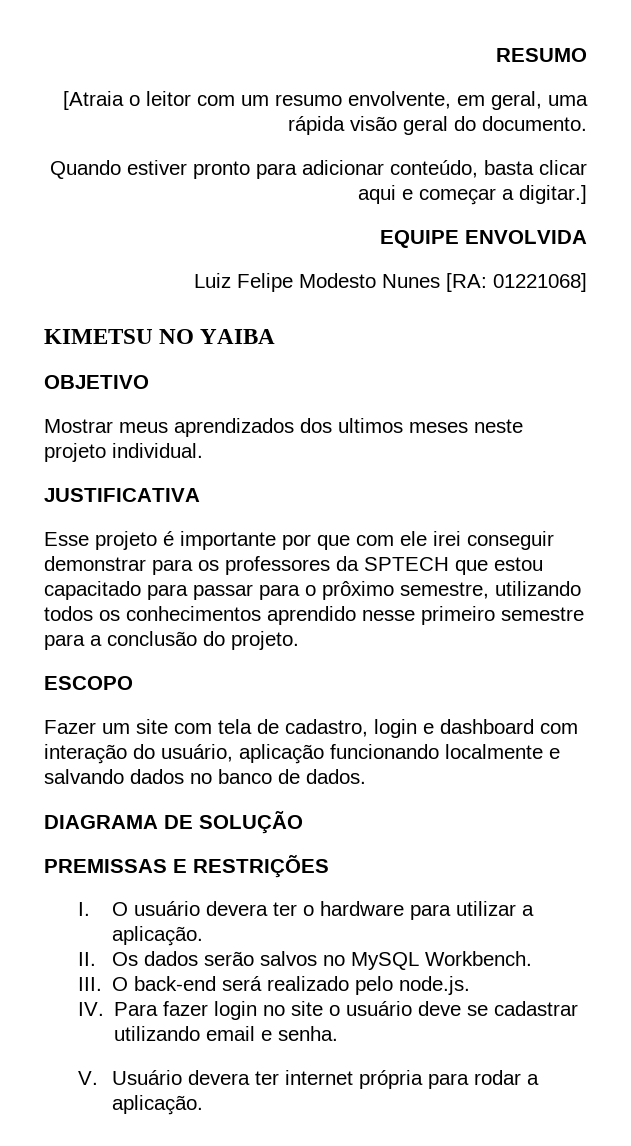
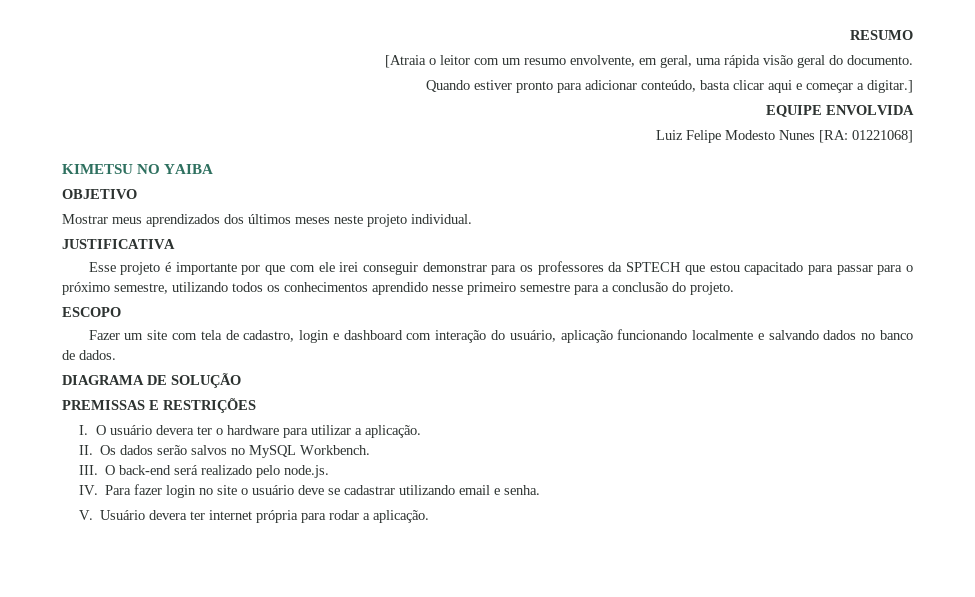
- Mostrar meus aprendizados dos ultimos meses neste projeto individual.
+ Mostrar meus aprendizados dos últimos meses neste projeto individual.
- Esse projeto é importante por que com ele irei conseguir demonstrar para os professores da SPTECH que estou capacitado para passar para o prôximo semestre, utilizando todos os conhecimentos aprendido nesse primeiro semestre para a conclusão do projeto.
+ Esse projeto é importante por que com ele irei conseguir demonstrar para os professores da SPTECH que estou capacitado para passar para o próximo semestre, utilizando todos os conhecimentos aprendido nesse primeiro semestre para a conclusão do projeto.

